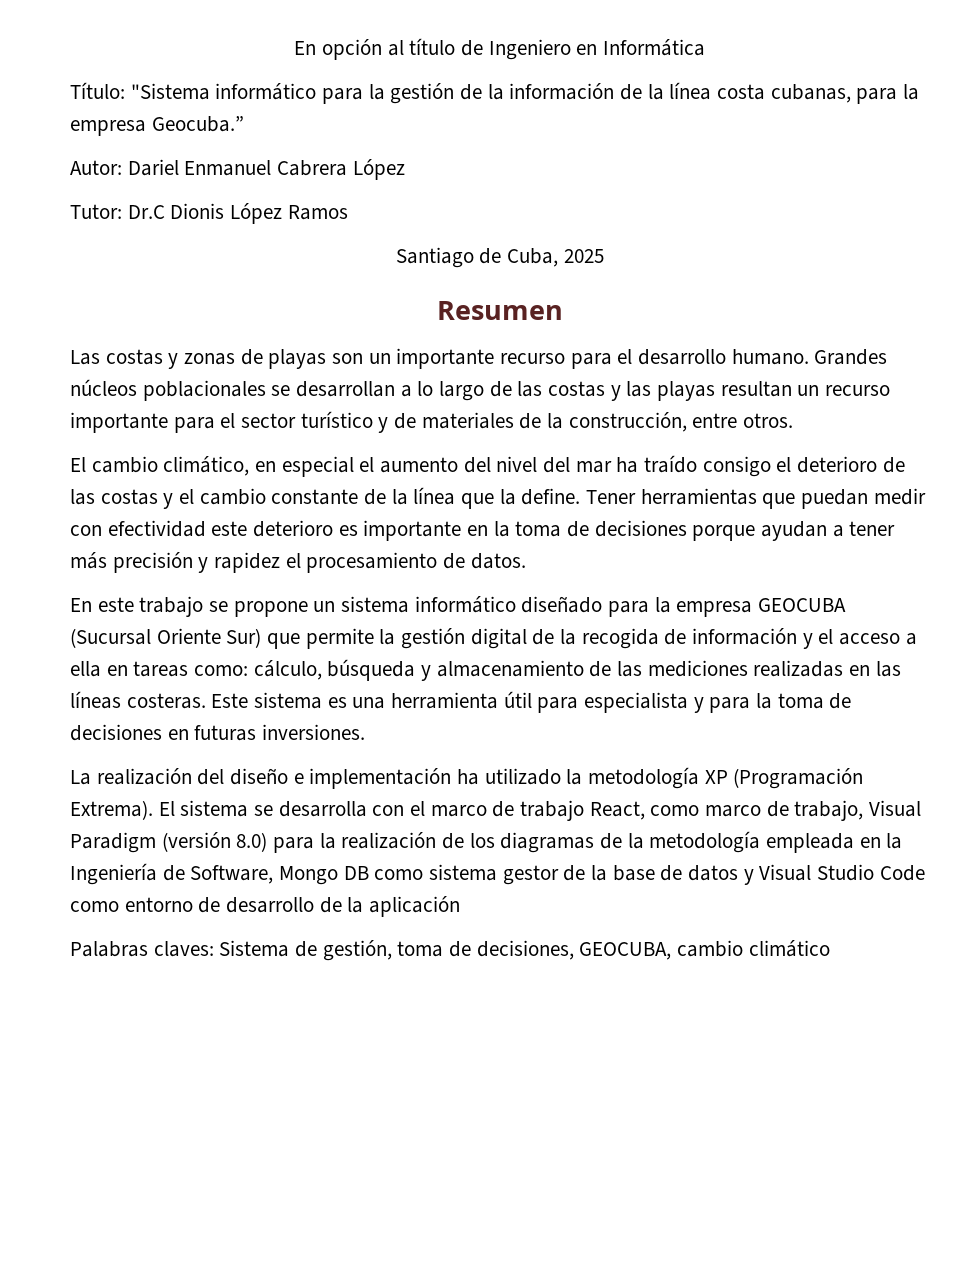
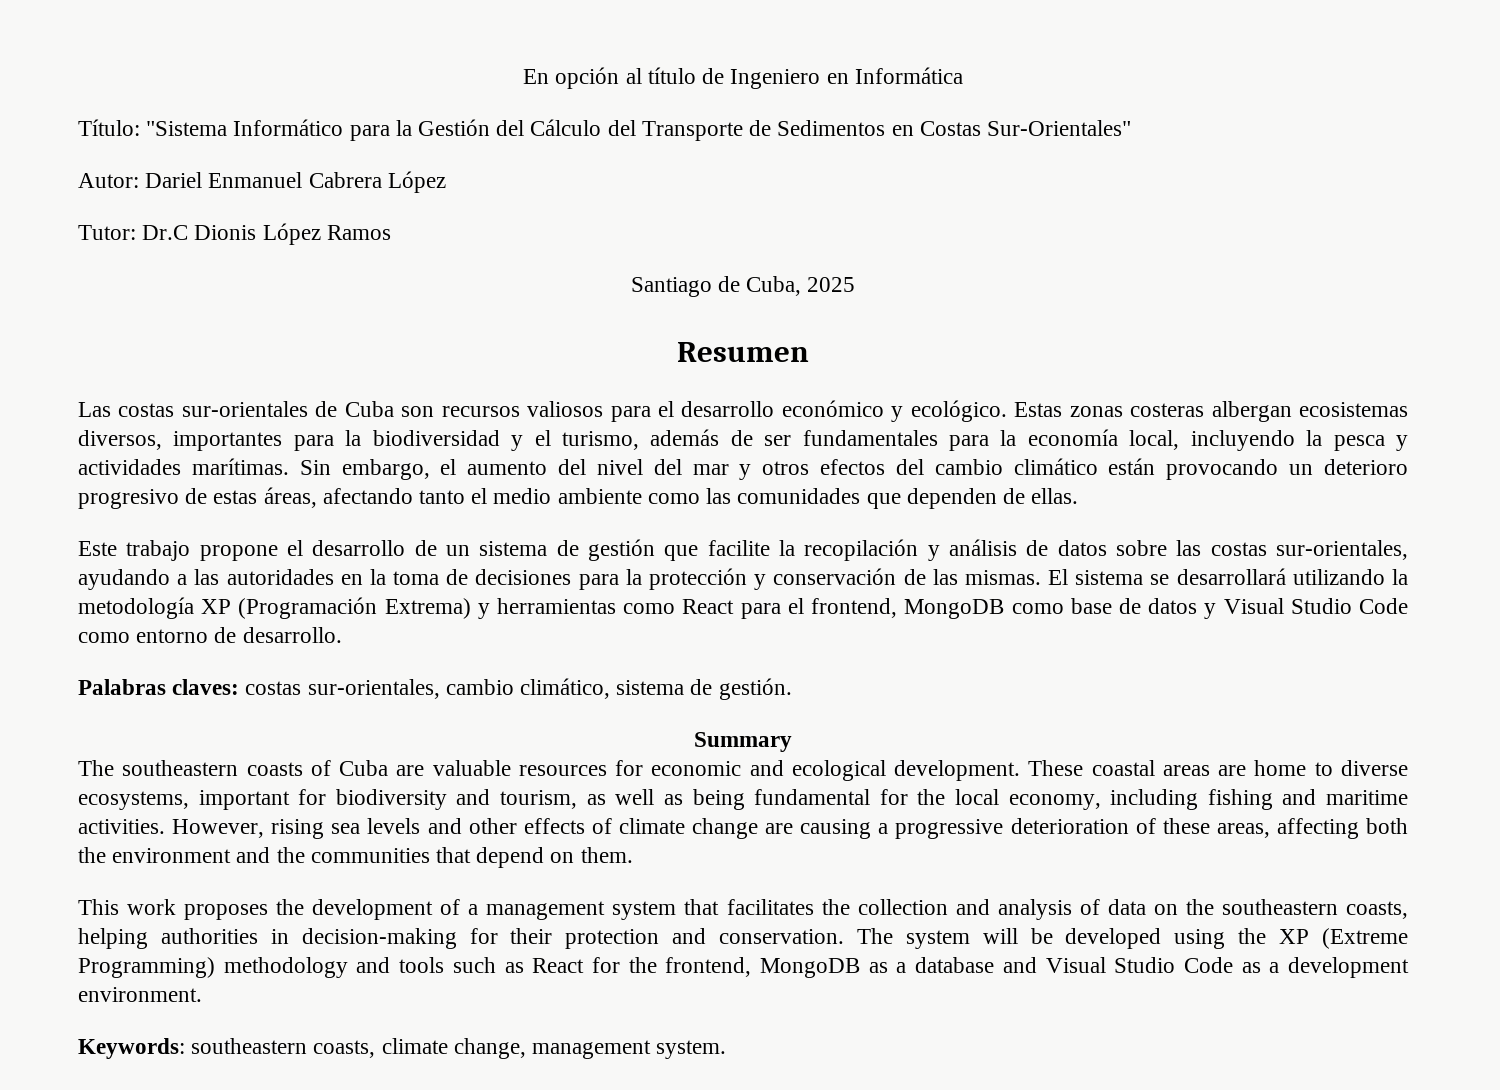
- Título: "Sistema informático para la gestión de la información de la línea costa cubanas, para la empresa Geocuba.”
+ Título: "Sistema Informático para la Gestión del Cálculo del Transporte de Sedimentos en Costas Sur-Orientales"
- Las costas y zonas de playas son un importante recurso para el desarrollo humano. Grandes núcleos poblacionales se desarrollan a lo largo de las costas y las playas resultan un recurso importante para el sector turístico y de materiales de la construcción, entre otros.
- El cambio climático, en especial el aumento del nivel del mar ha traído consigo el deterioro de las costas y el cambio constante de la línea que la define. Tener herramientas que puedan medir con efectividad este deterioro es importante en la toma de decisiones porque ayudan a tener más precisión y rapidez el procesamiento de datos.
- En este trabajo se propone un sistema informático diseñado para la empresa GEOCUBA (Sucursal Oriente Sur) que permite la gestión digital de la recogida de información y el acceso a ella en tareas como: cálculo, búsqueda y almacenamiento de las mediciones realizadas en las líneas costeras. Este sistema es una herramienta útil para especialista y para la toma de decisiones en futuras inversiones.
- La realización del diseño e implementación ha utilizado la metodología XP (Programación Extrema). El sistema se desarrolla con el marco de trabajo React, como marco de trabajo, Visual Paradigm (versión 8.0) para la realización de los diagramas de la metodología empleada en la Ingeniería de Software, Mongo DB como sistema gestor de la base de datos y Visual Studio Code como entorno de desarrollo de la aplicación
- Palabras claves: Sistema de gestión, toma de decisiones, GEOCUBA, cambio climático
+ Las costas sur-orientales de Cuba son recursos valiosos para el desarrollo económico y ecológico. Estas zonas costeras albergan ecosistemas diversos, importantes para la biodiversidad y el turismo, además de ser fundamentales para la economía local, incluyendo la pesca y actividades marítimas. Sin embargo, el aumento del nivel del mar y otros efectos del cambio climático están provocando un deterioro progresivo de estas áreas, afectando tanto el medio ambiente como las comunidades que dependen de ellas.
+ Este trabajo propone el desarrollo de un sistema de gestión que facilite la recopilación y análisis de datos sobre las costas sur-orientales, ayudando a las autoridades en la toma de decisiones para la protección y conservación de las mismas. El sistema se desarrollará utilizando la metodología XP (Programación Extrema) y herramientas como React para el frontend, MongoDB como base de datos y Visual Studio Code como entorno de desarrollo.
+ Palabras claves: costas sur-orientales, cambio climático, sistema de gestión.
+ Summary
+ The southeastern coasts of Cuba are valuable resources for economic and ecological development. These coastal areas are home to diverse ecosystems, important for biodiversity and tourism, as well as being fundamental for the local economy, including fishing and maritime activities. However, rising sea levels and other effects of climate change are causing a progressive deterioration of these areas, affecting both the environment and the communities that depend on them.
+ This work proposes the development of a management system that facilitates the collection and analysis of data on the southeastern coasts, helping authorities in decision-making for their protection and conservation. The system will be developed using the XP (Extreme Programming) methodology and tools such as React for the frontend, MongoDB as a database and Visual Studio Code as a development environment.
+ Keywords: southeastern coasts, climate change, management system.

